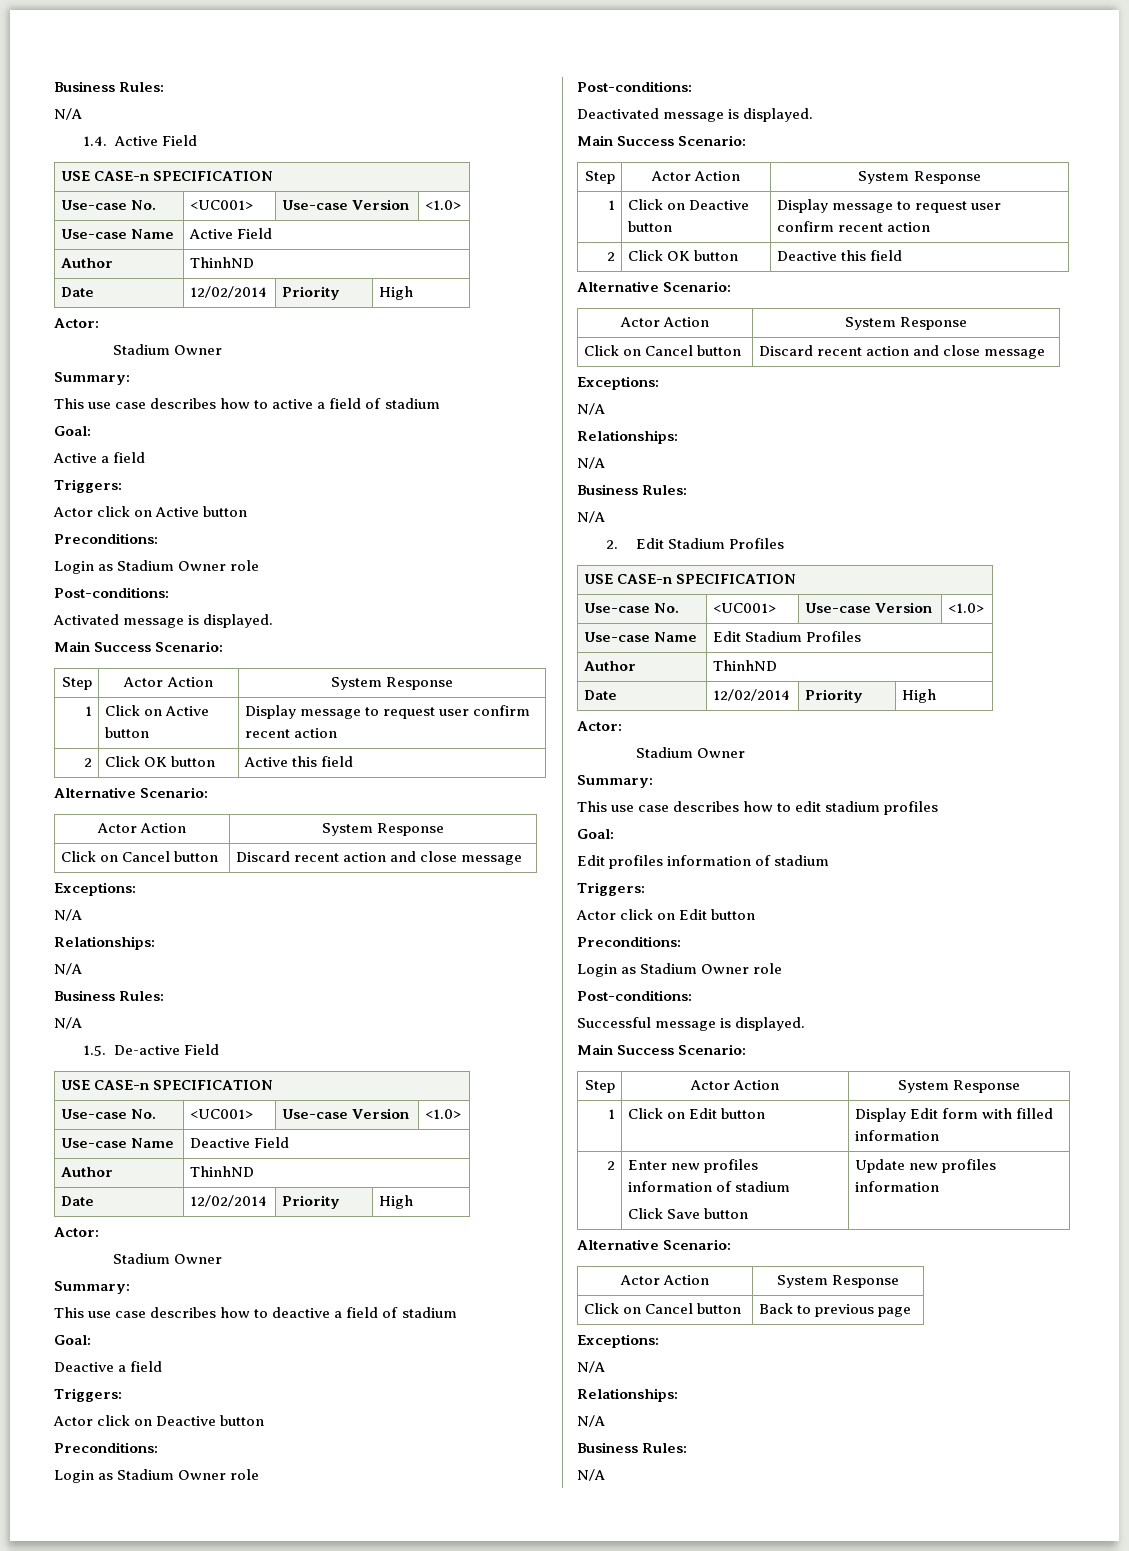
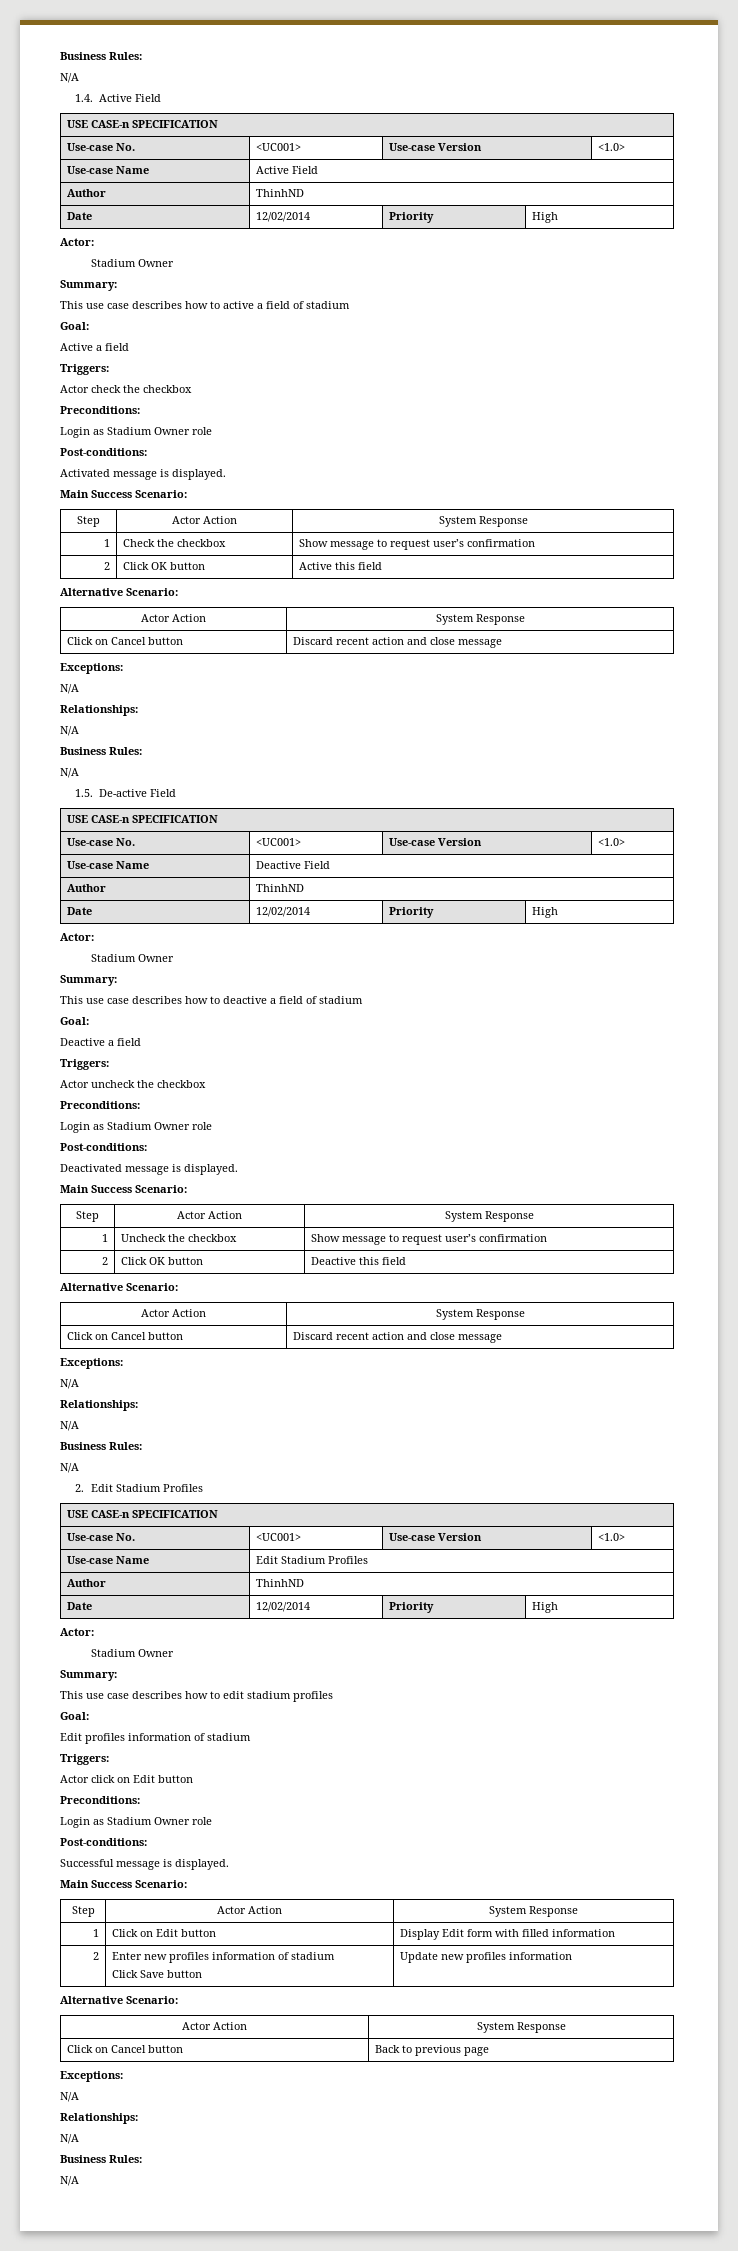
- Actor click on Active button
+ Actor check the checkbox
- 1 | Click on Active button | Display message to request user confirm recent action
+ 1 | Check the checkbox | Show message to request user’s confirmation
- Actor click on Deactive button
+ Actor uncheck the checkbox
- 1 | Click on Deactive button | Display message to request user confirm recent action
+ 1 | Uncheck the checkbox | Show message to request user’s confirmation

